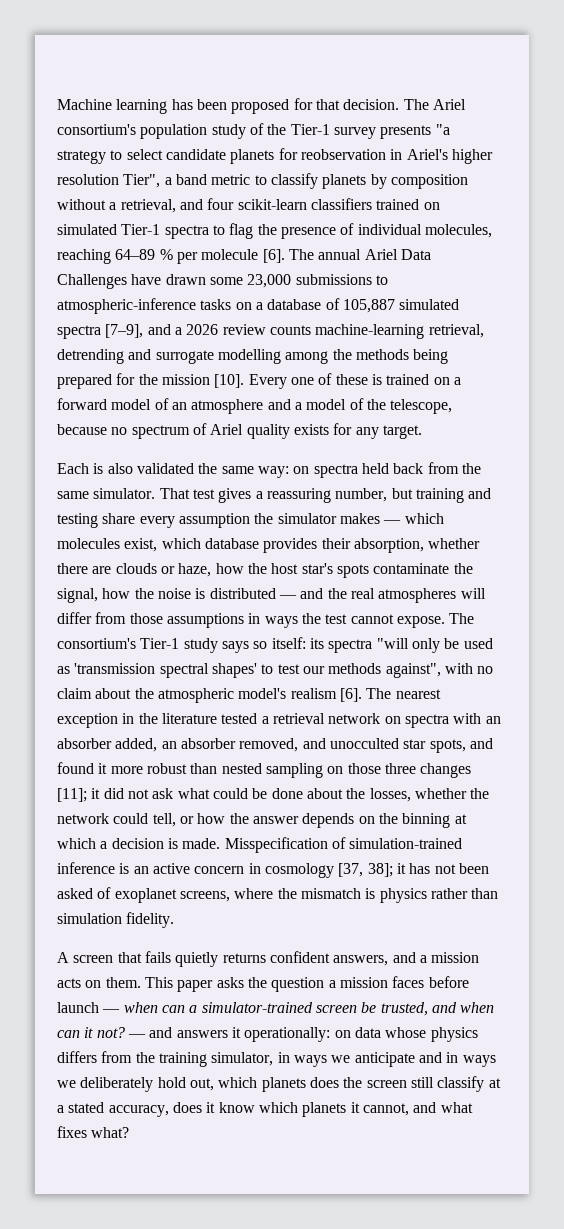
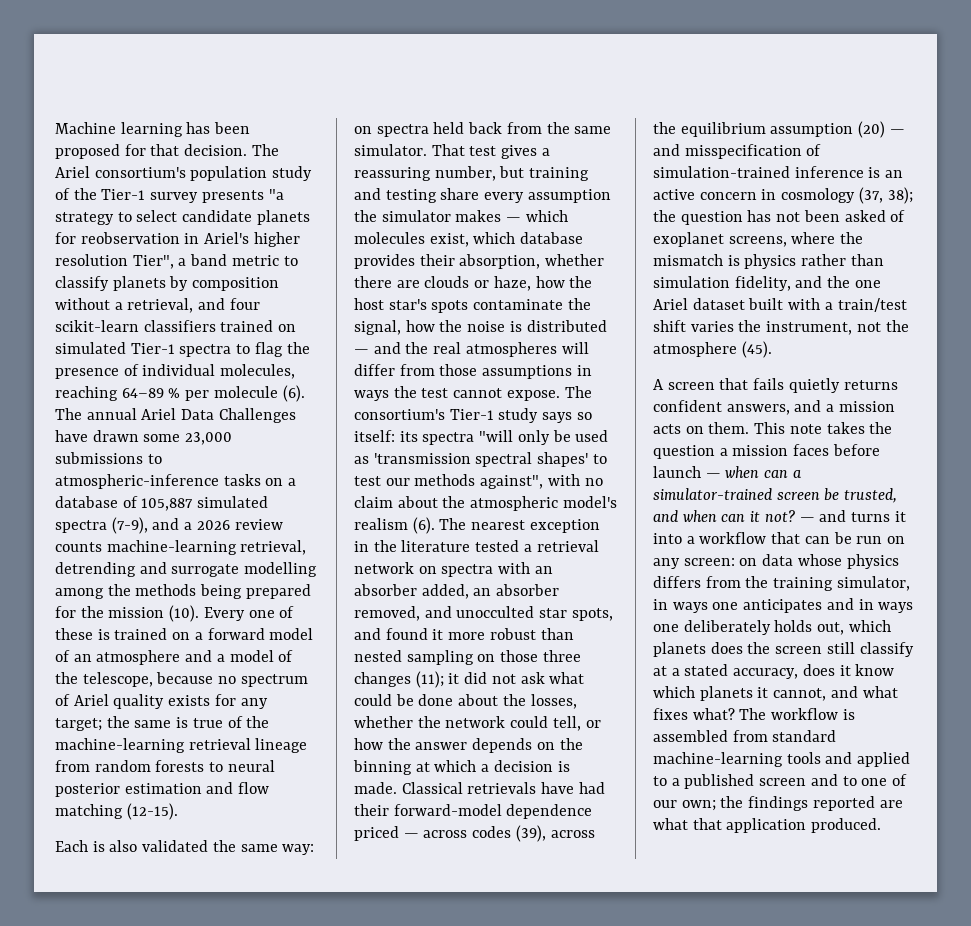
- The Ariel consortium's population study of the Tier-1 survey presents "a strategy to select candidate planets for reobservation in Ariel's higher resolution Tier", a band metric to classify planets by composition without a retrieval, and four scikit-learn classifiers trained on simulated Tier-1 spectra to flag the presence of individual molecules, reaching 64–89 % per molecule [6].
+ The Ariel consortium's population study of the Tier-1 survey presents "a strategy to select candidate planets for reobservation in Ariel's higher resolution Tier", a band metric to classify planets by composition without a retrieval, and four scikit-learn classifiers trained on simulated Tier-1 spectra to flag the presence of individual molecules, reaching 64–89 % per molecule (6).
- The annual Ariel Data Challenges have drawn some 23,000 submissions to atmospheric-inference tasks on a database of 105,887 simulated spectra [7–9], and a 2026 review counts machine-learning retrieval, detrending and surrogate modelling among the methods being prepared for the mission [10].
+ The annual Ariel Data Challenges have drawn some 23,000 submissions to atmospheric-inference tasks on a database of 105,887 simulated spectra (7-9), and a 2026 review counts machine-learning retrieval, detrending and surrogate modelling among the methods being prepared for the mission (10).
- Every one of these is trained on a forward model of an atmosphere and a model of the telescope, because no spectrum of Ariel quality exists for any target.
+ Every one of these is trained on a forward model of an atmosphere and a model of the telescope, because no spectrum of Ariel quality exists for any target; the same is true of the machine-learning retrieval lineage from random forests to neural posterior estimation and flow matching (12-15).
- The consortium's Tier-1 study says so itself: its spectra "will only be used as 'transmission spectral shapes' to test our methods against", with no claim about the atmospheric model's realism [6].
+ The consortium's Tier-1 study says so itself: its spectra "will only be used as 'transmission spectral shapes' to test our methods against", with no claim about the atmospheric model's realism (6).
- The nearest exception in the literature tested a retrieval network on spectra with an absorber added, an absorber removed, and unocculted star spots, and found it more robust than nested sampling on those three changes [11];
+ The nearest exception in the literature tested a retrieval network on spectra with an absorber added, an absorber removed, and unocculted star spots, and found it more robust than nested sampling on those three changes (11);
- Misspecification of simulation-trained inference is an active concern in cosmology [37, 38]; it has not been asked of exoplanet screens, where the mismatch is physics rather than simulation fidelity.
+ Classical retrievals have had their forward-model dependence priced — across codes (39), across the equilibrium assumption (20) — and misspecification of simulation-trained inference is an active concern in cosmology (37, 38); the question has not been asked of exoplanet screens, where the mismatch is physics rather than simulation fidelity, and the one Ariel dataset built with a train/test shift varies the instrument, not the atmosphere (45).
- This paper asks the question a mission faces before launch — when can a simulator-trained screen be trusted, and when can it not?
+ This note takes the question a mission faces before launch — when can a simulator-trained screen be trusted, and when can it not?
- — and answers it operationally: on data whose physics differs from the training simulator, in ways we anticipate and in ways we deliberately hold out, which planets does the screen still classify at a stated accuracy, does it know which planets it cannot, and what fixes what?
+ — and turns it into a workflow that can be run on any screen: on data whose physics differs from the training simulator, in ways one anticipates and in ways one deliberately holds out, which planets does the screen still classify at a stated accuracy, does it know which planets it cannot, and what fixes what?
+ The workflow is assembled from standard machine-learning tools and applied to a published screen and to one of our own; the findings reported are what that application produced.

